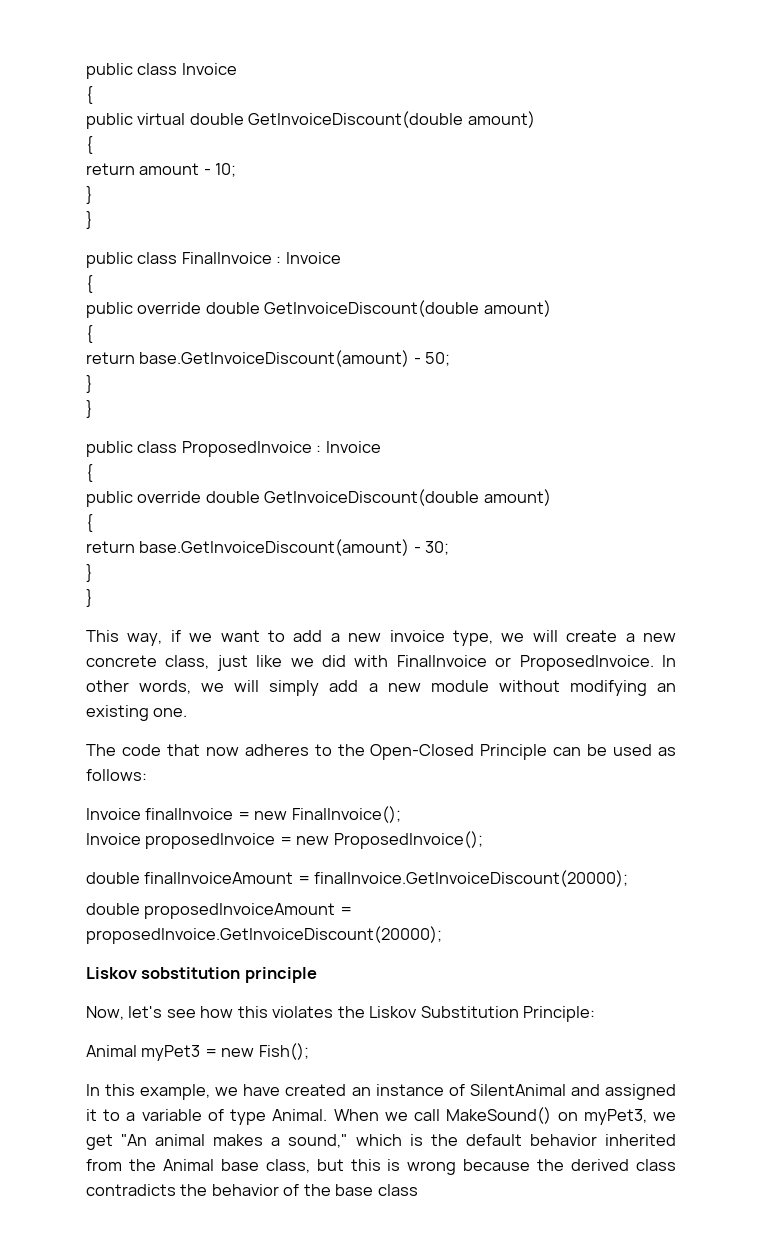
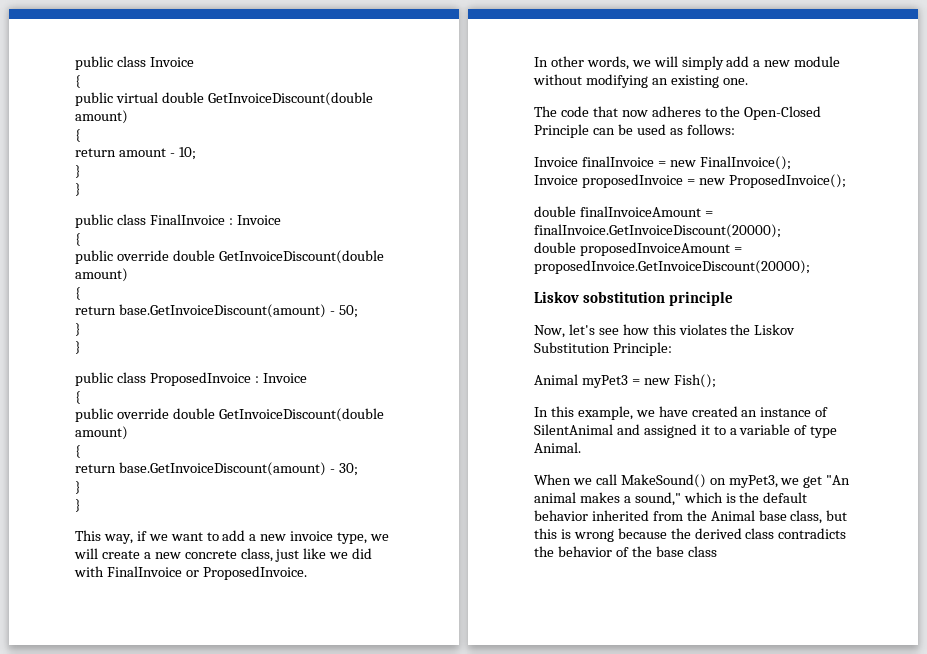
- This way, if we want to add a new invoice type, we will create a new concrete class, just like we did with FinalInvoice or ProposedInvoice. In other words, we will simply add a new module without modifying an existing one.
+ This way, if we want to add a new invoice type, we will create a new concrete class, just like we did with FinalInvoice or ProposedInvoice.
+ In other words, we will simply add a new module without modifying an existing one.
- In this example, we have created an instance of SilentAnimal and assigned it to a variable of type Animal. When we call MakeSound() on myPet3, we get "An animal makes a sound," which is the default behavior inherited from the Animal base class, but this is wrong because the derived class contradicts the behavior of the base class
+ In this example, we have created an instance of SilentAnimal and assigned it to a variable of type Animal.
+ When we call MakeSound() on myPet3, we get "An animal makes a sound," which is the default behavior inherited from the Animal base class, but this is wrong because the derived class contradicts the behavior of the base class

